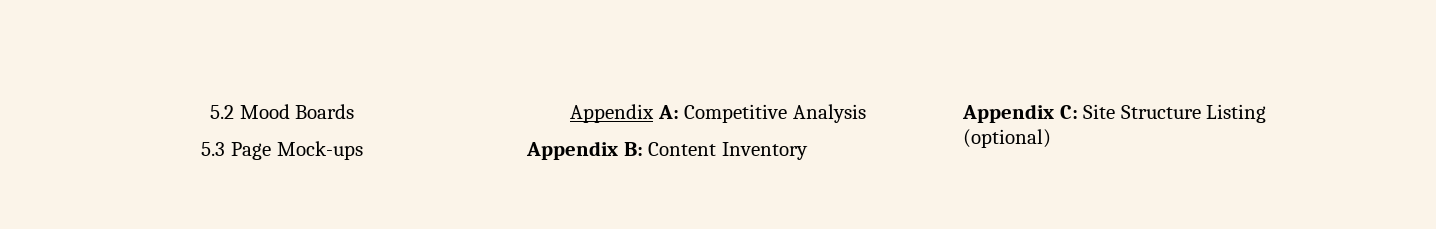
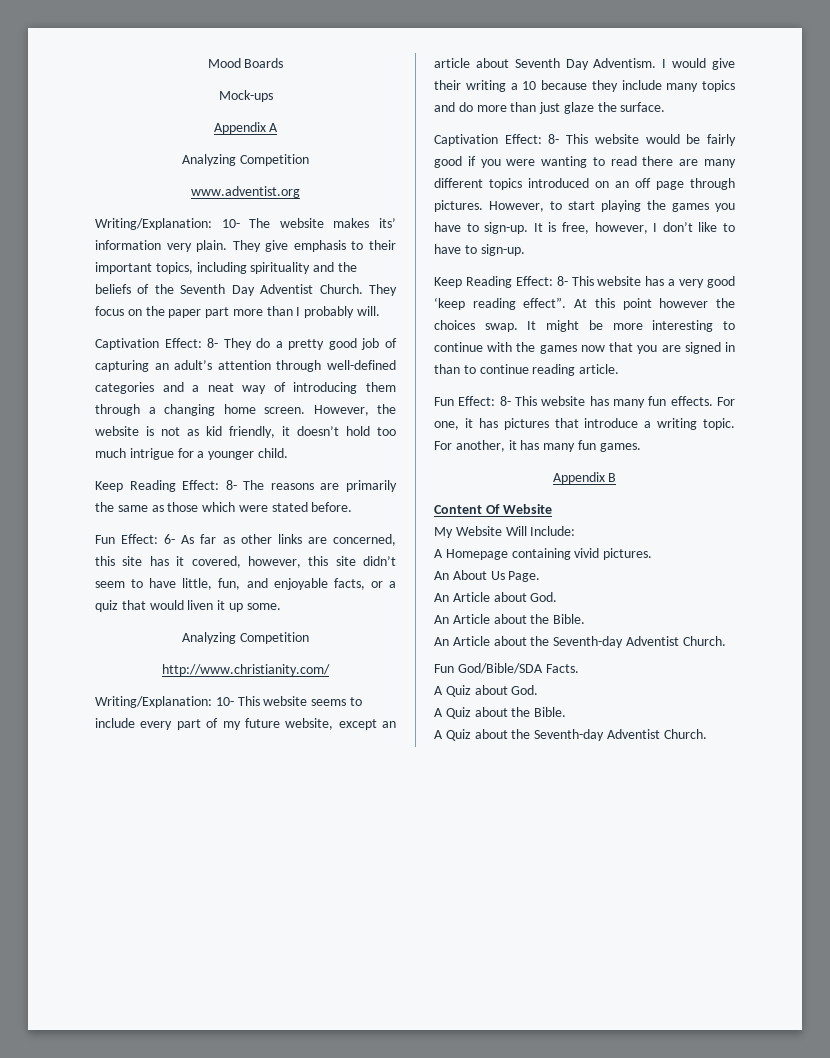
- 5.2 Mood Boards
+ Mood Boards
- 5.3 Page Mock-ups
+ Mock-ups
- Appendix A: Competitive Analysis
- Appendix B: Content Inventory
- Appendix C: Site Structure Listing (optional)
+ Appendix A
+ Analyzing Competition
+ www.adventist.org
+ Writing/Explanation: 10- The website makes its’ information very plain. They give emphasis to their important topics, including spirituality and the beliefs of the Seventh Day Adventist Church. They focus on the paper part more than I probably will.
+ Captivation Effect: 8- They do a pretty good job of capturing an adult’s attention through well-defined categories and a neat way of introducing them through a changing home screen. However, the website is not as kid friendly, it doesn’t hold too much intrigue for a younger child.
+ Keep Reading Effect: 8- The reasons are primarily the same as those which were stated before.
+ Fun Effect: 6- As far as other links are concerned, this site has it covered, however, this site didn’t seem to have little, fun, and enjoyable facts, or a quiz that would liven it up some.
+ Analyzing Competition
+ http://www.christianity.com/
+ Writing/Explanation: 10- This website seems to include every part of my future website, except an article about Seventh Day Adventism. I would give their writing a 10 because they include many topics and do more than just glaze the surface.
+ Captivation Effect: 8- This website would be fairly good if you were wanting to read there are many different topics introduced on an off page through pictures. However, to start playing the games you have to sign-up. It is free, however, I don’t like to have to sign-up.
+ Keep Reading Effect: 8- This website has a very good ‘keep reading effect”. At this point however the choices swap. It might be more interesting to continue with the games now that you are signed in than to continue reading article.
+ Fun Effect: 8- This website has many fun effects. For one, it has pictures that introduce a writing topic. For another, it has many fun games.
+ Appendix B
+ Content Of Website
+ My Website Will Include:
+ A Homepage containing vivid pictures.
+ An About Us Page.
+ An Article about God.
+ An Article about the Bible.
+ An Article about the Seventh-day Adventist Church.
+ Fun God/Bible/SDA Facts.
+ A Quiz about God.
+ A Quiz about the Bible.
+ A Quiz about the Seventh-day Adventist Church.

